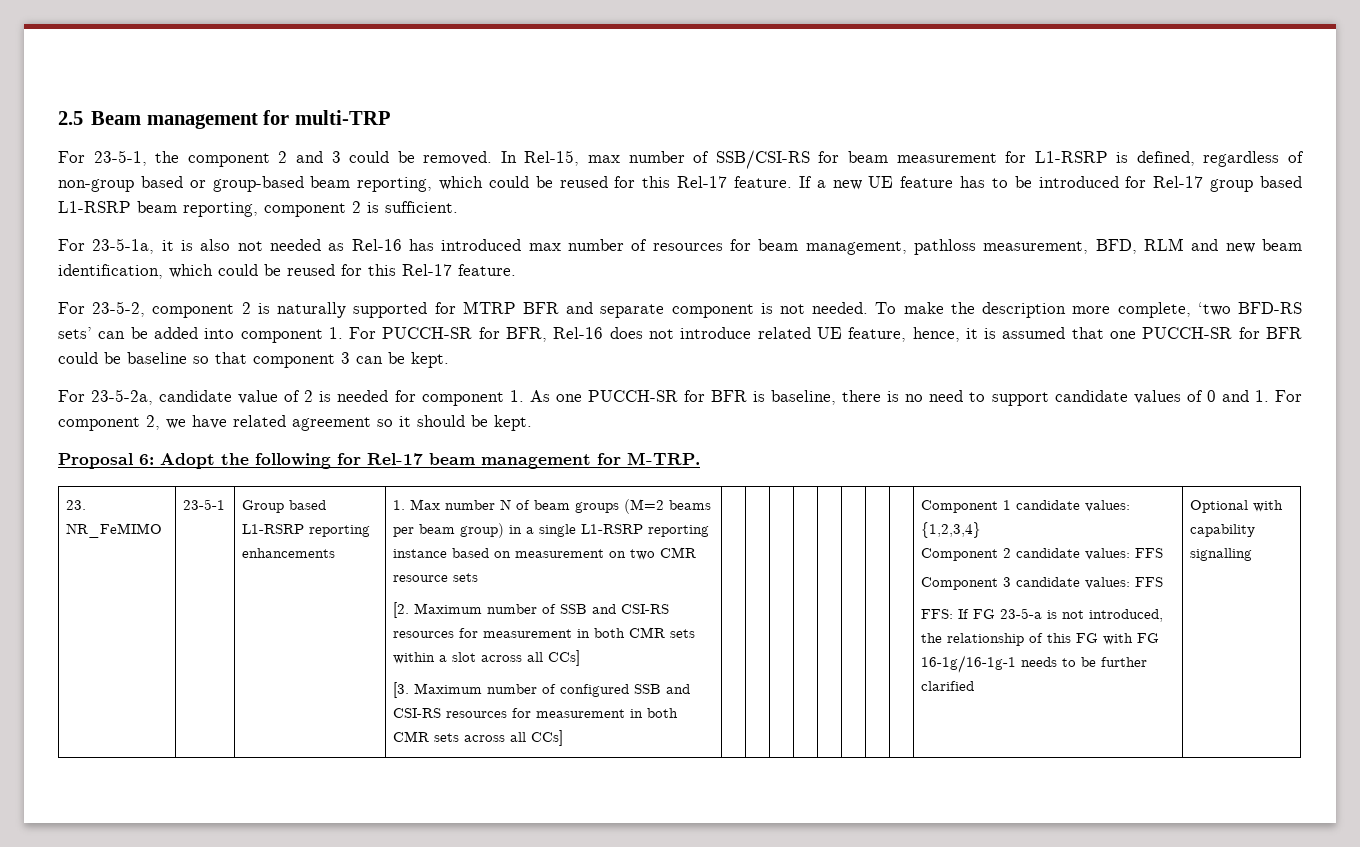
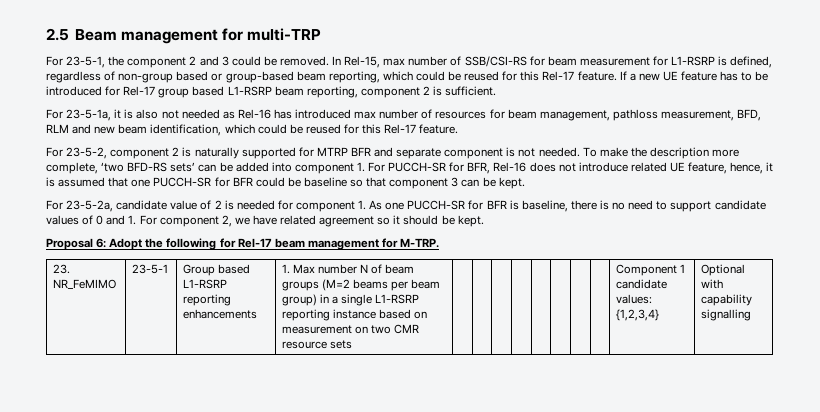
- [2. Maximum number of SSB and CSI-RS resources for measurement in both CMR sets within a slot across all CCs]
- [3. Maximum number of configured SSB and CSI-RS resources for measurement in both CMR sets across all CCs]
- Component 2 candidate values: FFS
- Component 3 candidate values: FFS
- FFS: If FG 23-5-a is not introduced, the relationship of this FG with FG 16-1g/16-1g-1 needs to be further clarified

